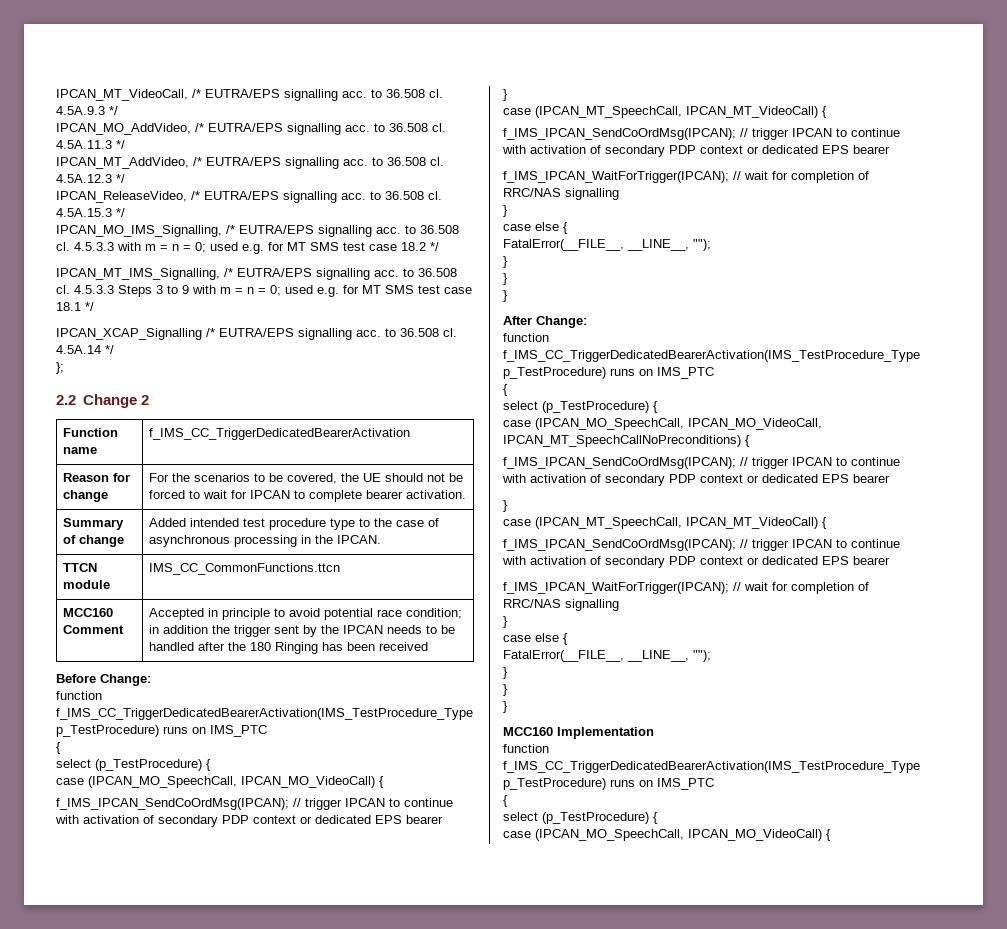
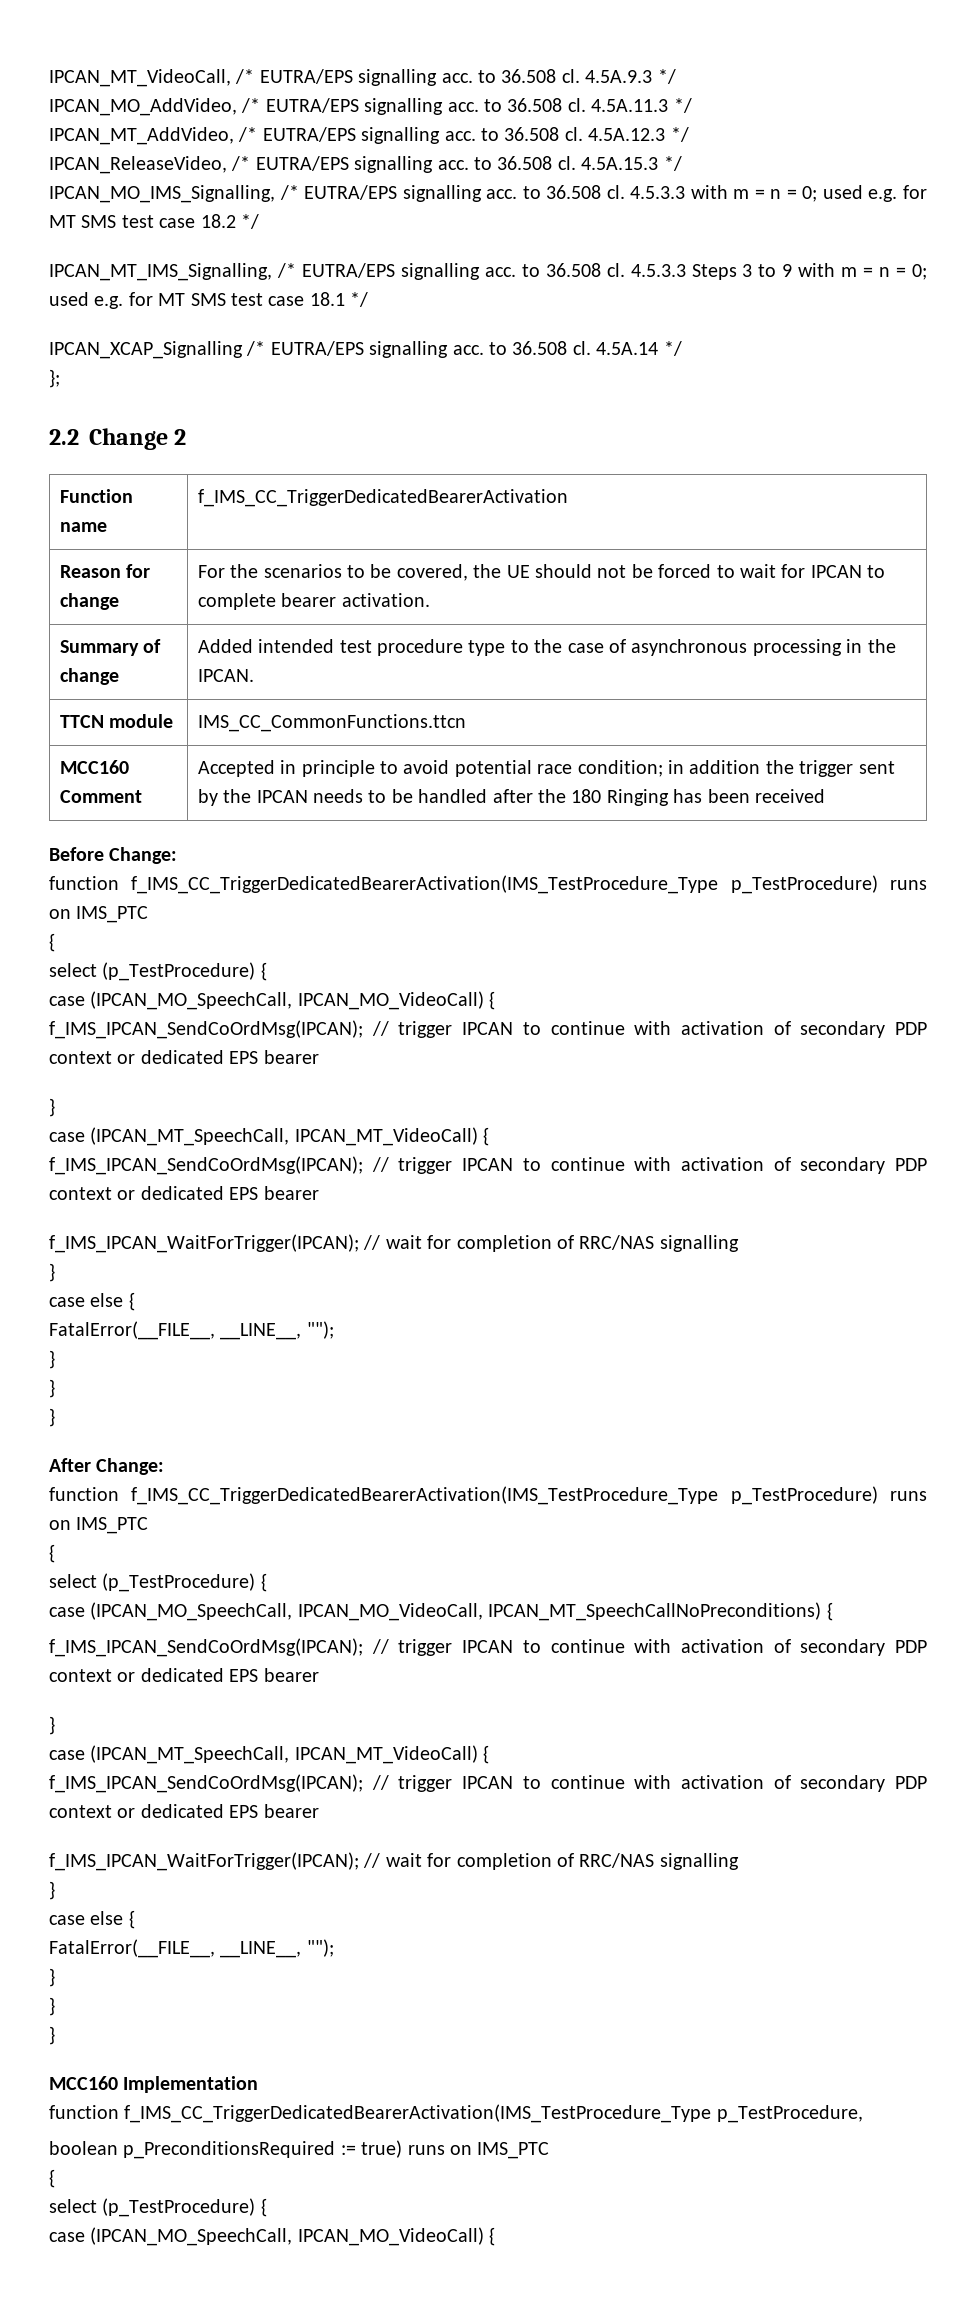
  MCC160 Implementation
- function f_IMS_CC_TriggerDedicatedBearerActivation(IMS_TestProcedure_Type p_TestProcedure) runs on IMS_PTC
+ function f_IMS_CC_TriggerDedicatedBearerActivation(IMS_TestProcedure_Type p_TestProcedure,
+ boolean p_PreconditionsRequired := true) runs on IMS_PTC

